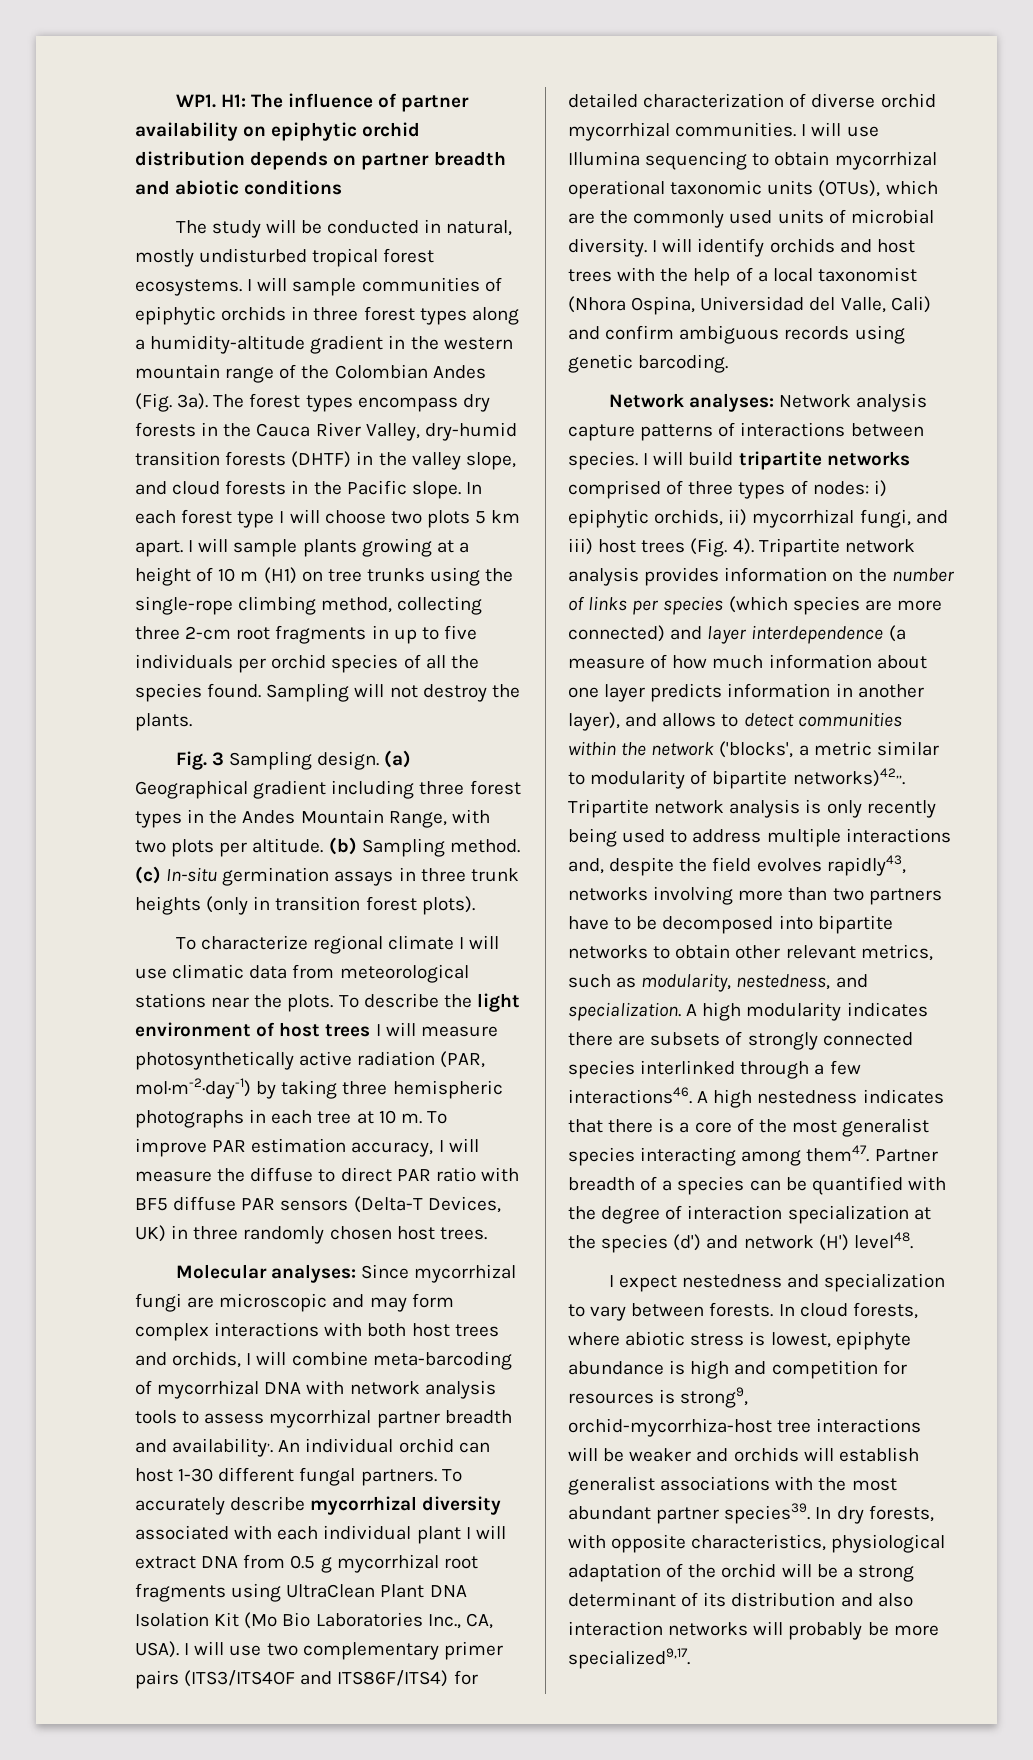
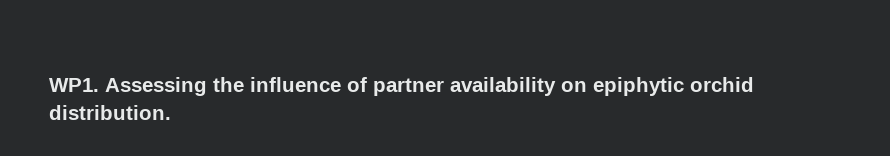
- WP1. H1: The influence of partner availability on epiphytic orchid distribution depends on partner breadth and abiotic conditions
- The study will be conducted in natural, mostly undisturbed tropical forest ecosystems. I will sample communities of epiphytic orchids in three forest types along a humidity-altitude gradient in the western mountain range of the Colombian Andes (Fig. 3a). The forest types encompass dry forests in the Cauca River Valley, dry-humid transition forests (DHTF) in the valley slope, and cloud forests in the Pacific slope. In each forest type I will choose two plots 5 km apart. I will sample plants growing at a height of 10 m (H1) on tree trunks using the single-rope climbing method, collecting three 2-cm root fragments in up to five individuals per orchid species of all the species found. Sampling will not destroy the plants.
- Fig. 3 Sampling design. (a) Geographical gradient including three forest types in the Andes Mountain Range, with two plots per altitude. (b) Sampling method. (c) In-situ germination assays in three trunk heights (only in transition forest plots).
- To characterize regional climate I will use climatic data from meteorological stations near the plots. To describe the light environment of host trees I will measure photosynthetically active radiation (PAR, mol·m-2·day-1) by taking three hemispheric photographs in each tree at 10 m. To improve PAR estimation accuracy, I will measure the diffuse to direct PAR ratio with BF5 diffuse PAR sensors (Delta-T Devices, UK) in three randomly chosen host trees.
- Molecular analyses: Since mycorrhizal fungi are microscopic and may form complex interactions with both host trees and orchids, I will combine meta-barcoding of mycorrhizal DNA with network analysis tools to assess mycorrhizal partner breadth and availability,. An individual orchid can host 1-30 different fungal partners. To accurately describe mycorrhizal diversity associated with each individual plant I will extract DNA from 0.5 g mycorrhizal root fragments using UltraClean Plant DNA Isolation Kit (Mo Bio Laboratories Inc., CA, USA). I will use two complementary primer pairs (ITS3/ITS4OF and ITS86F/ITS4) for detailed characterization of diverse orchid mycorrhizal communities. I will use Illumina sequencing to obtain mycorrhizal operational taxonomic units (OTUs), which are the commonly used units of microbial diversity. I will identify orchids and host trees with the help of a local taxonomist (Nhora Ospina, Universidad del Valle, Cali) and confirm ambiguous records using genetic barcoding.
- Network analyses: Network analysis capture patterns of interactions between species. I will build tripartite networks comprised of three types of nodes: i) epiphytic orchids, ii) mycorrhizal fungi, and iii) host trees (Fig. 4). Tripartite network analysis provides information on the number of links per species (which species are more connected) and layer interdependence (a measure of how much information about one layer predicts information in another layer), and allows to detect communities within the network ('blocks', a metric similar to modularity of bipartite networks)42,,. Tripartite network analysis is only recently being used to address multiple interactions and, despite the field evolves rapidly43, networks involving more than two partners have to be decomposed into bipartite networks to obtain other relevant metrics, such as modularity, nestedness, and specialization. A high modularity indicates there are subsets of strongly connected species interlinked through a few interactions46. A high nestedness indicates that there is a core of the most generalist species interacting among them47. Partner breadth of a species can be quantified with the degree of interaction specialization at the species (d') and network (H') level48.
- I expect nestedness and specialization to vary between forests. In cloud forests, where abiotic stress is lowest, epiphyte abundance is high and competition for resources is strong9, orchid-mycorrhiza-host tree interactions will be weaker and orchids will establish generalist associations with the most abundant partner species39. In dry forests, with opposite characteristics, physiological adaptation of the orchid will be a strong determinant of its distribution and also interaction networks will probably be more specialized9,17.
+ WP1. Assessing the influence of partner availability on epiphytic orchid distribution.

